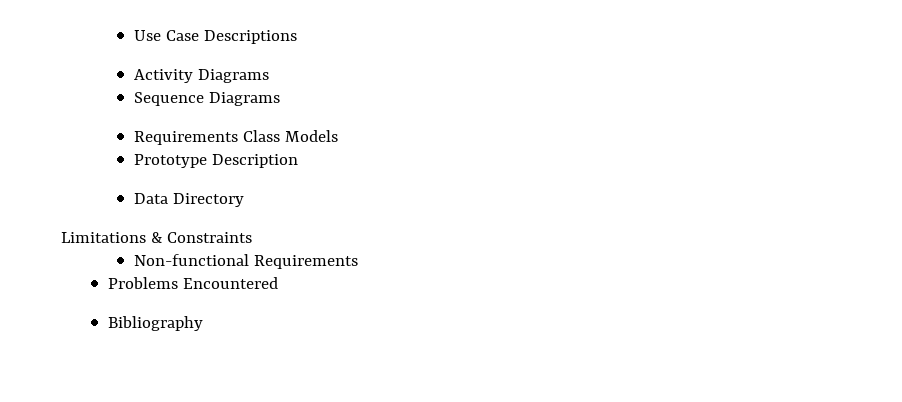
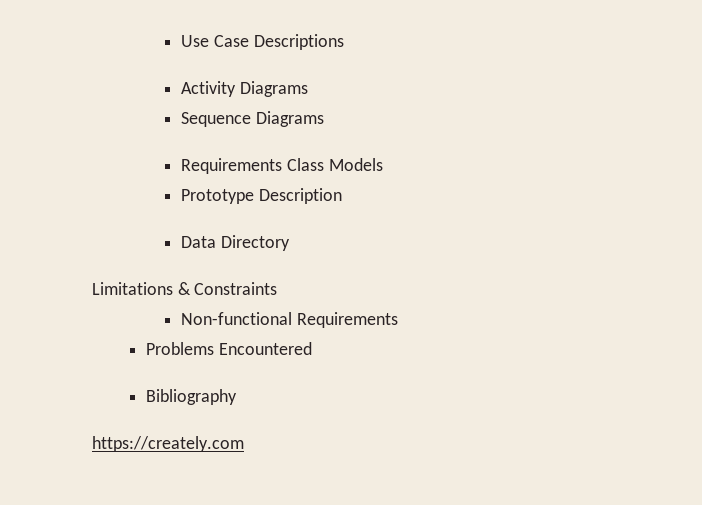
+ https://creately.com

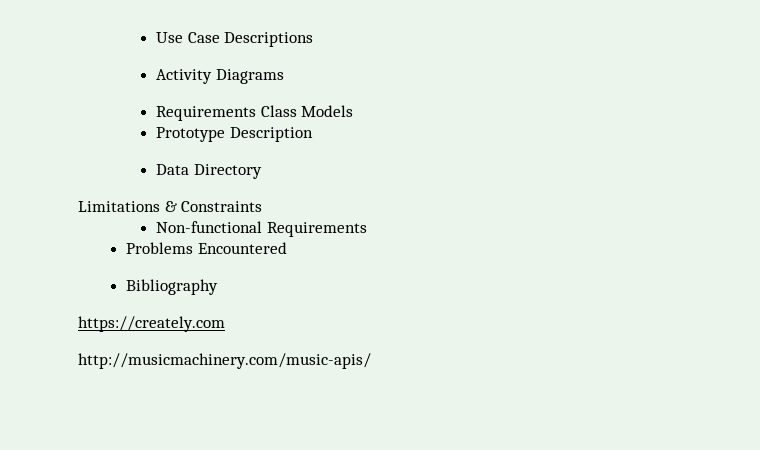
- Sequence Diagrams
+ http://musicmachinery.com/music-apis/

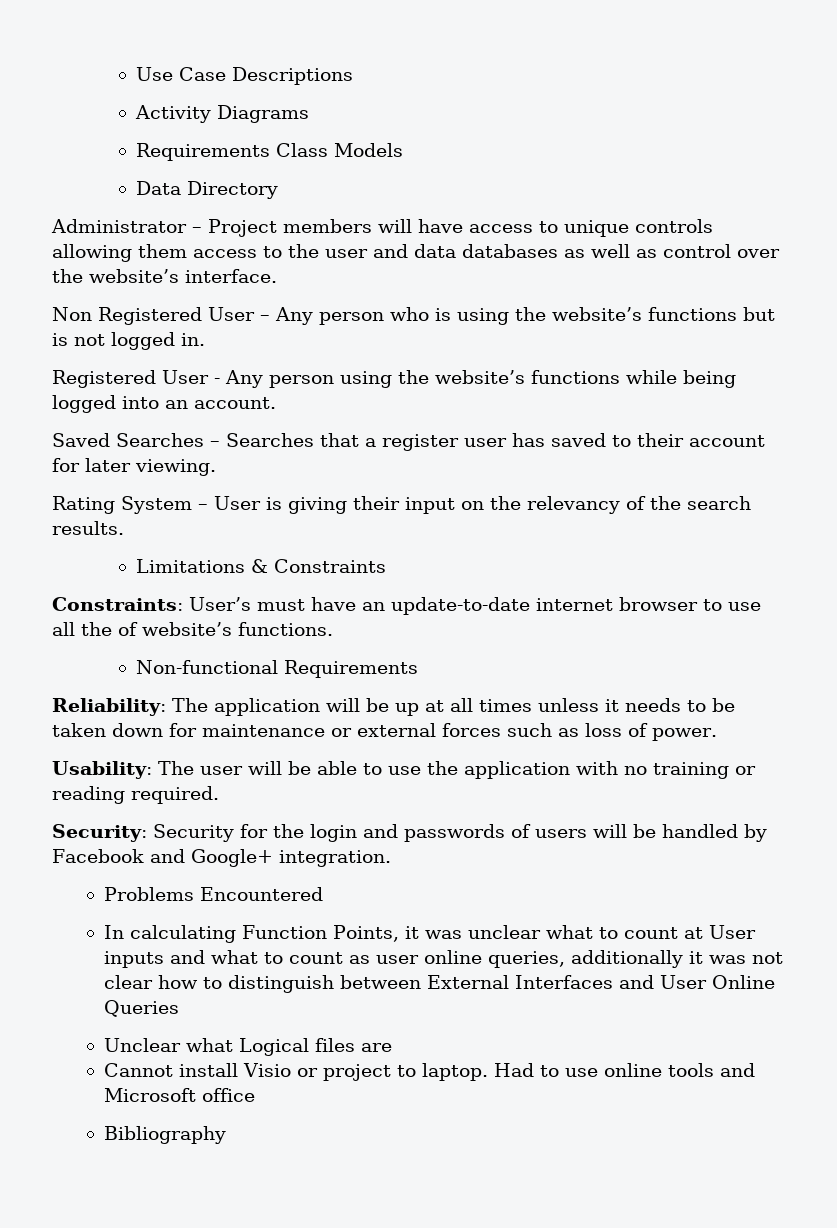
- Prototype Description
+ Administrator – Project members will have access to unique controls allowing them access to the user and data databases as well as control over the website’s interface.
+ Non Registered User – Any person who is using the website’s functions but is not logged in.
+ Registered User - Any person using the website’s functions while being logged into an account.
+ Saved Searches – Searches that a register user has saved to their account for later viewing.
+ Rating System – User is giving their input on the relevancy of the search results.
  Limitations & Constraints
+ Constraints: User’s must have an update-to-date internet browser to use all the of website’s functions.
  Non-functional Requirements
+ Reliability: The application will be up at all times unless it needs to be taken down for maintenance or external forces such as loss of power.
+ Usability: The user will be able to use the application with no training or reading required.
+ Security: Security for the login and passwords of users will be handled by Facebook and Google+ integration.
  Problems Encountered
+ In calculating Function Points, it was unclear what to count at User inputs and what to count as user online queries, additionally it was not clear how to distinguish between External Interfaces and User Online Queries
+ Unclear what Logical files are
+ Cannot install Visio or project to laptop. Had to use online tools and Microsoft office
- https://creately.com
- http://musicmachinery.com/music-apis/

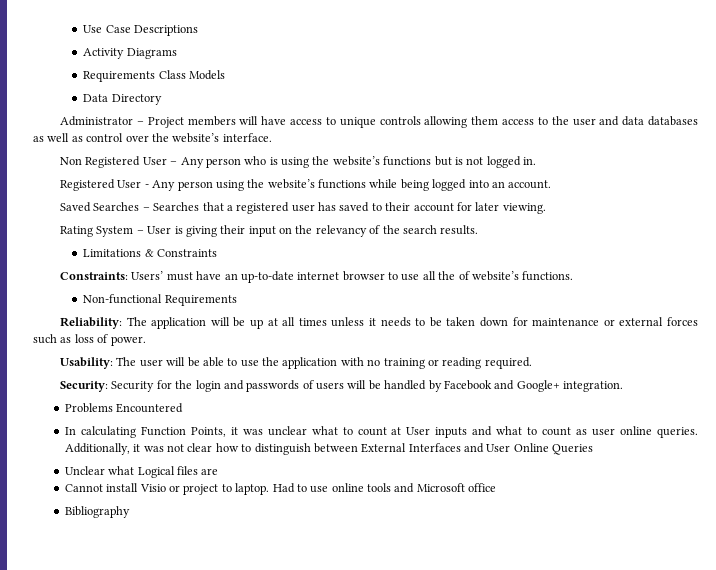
- Saved Searches – Searches that a register user has saved to their account for later viewing.
+ Saved Searches – Searches that a registered user has saved to their account for later viewing.
- Constraints: User’s must have an update-to-date internet browser to use all the of website’s functions.
+ Constraints: Users’ must have an up-to-date internet browser to use all the of website’s functions.
- In calculating Function Points, it was unclear what to count at User inputs and what to count as user online queries, additionally it was not clear how to distinguish between External Interfaces and User Online Queries
+ In calculating Function Points, it was unclear what to count at User inputs and what to count as user online queries. Additionally, it was not clear how to distinguish between External Interfaces and User Online Queries

